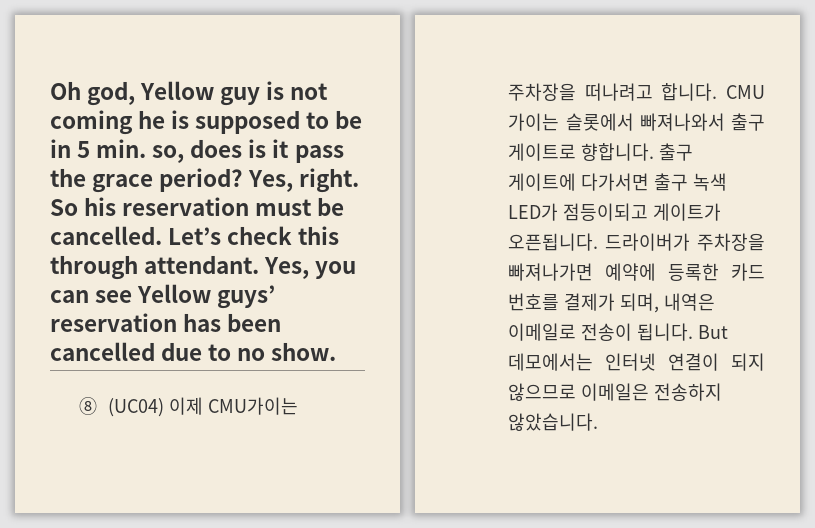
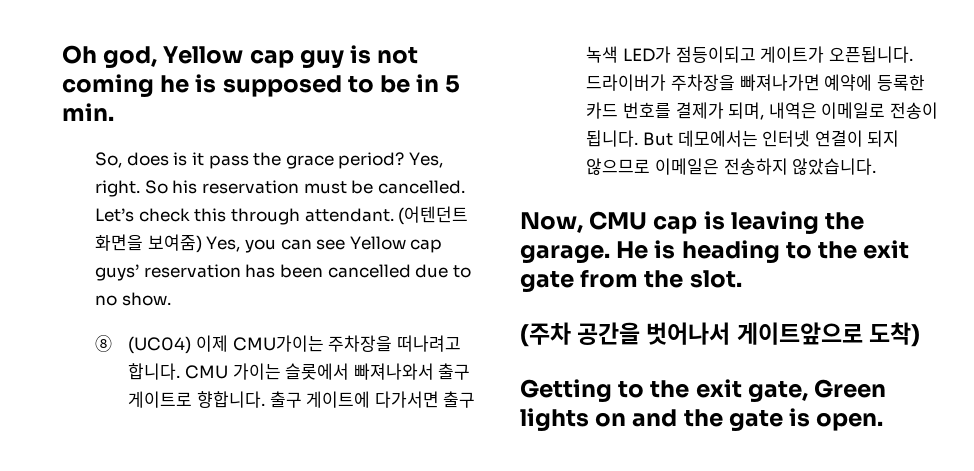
- Oh god, Yellow guy is not coming he is supposed to be in 5 min. so, does is it pass the grace period?
+ Oh god, Yellow cap guy is not coming he is supposed to be in 5 min.
+ So, does is it pass the grace period?
- Yes, you can see Yellow guys’ reservation has been cancelled due to no show.
+ (어텐던트 화면을 보여줌) Yes, you can see Yellow cap guys’ reservation has been cancelled due to no show.
+ Now, CMU cap is leaving the garage. He is heading to the exit gate from the slot.
+ (주차 공간을 벗어나서 게이트앞으로 도착)
+ Getting to the exit gate, Green lights on and the gate is open.

